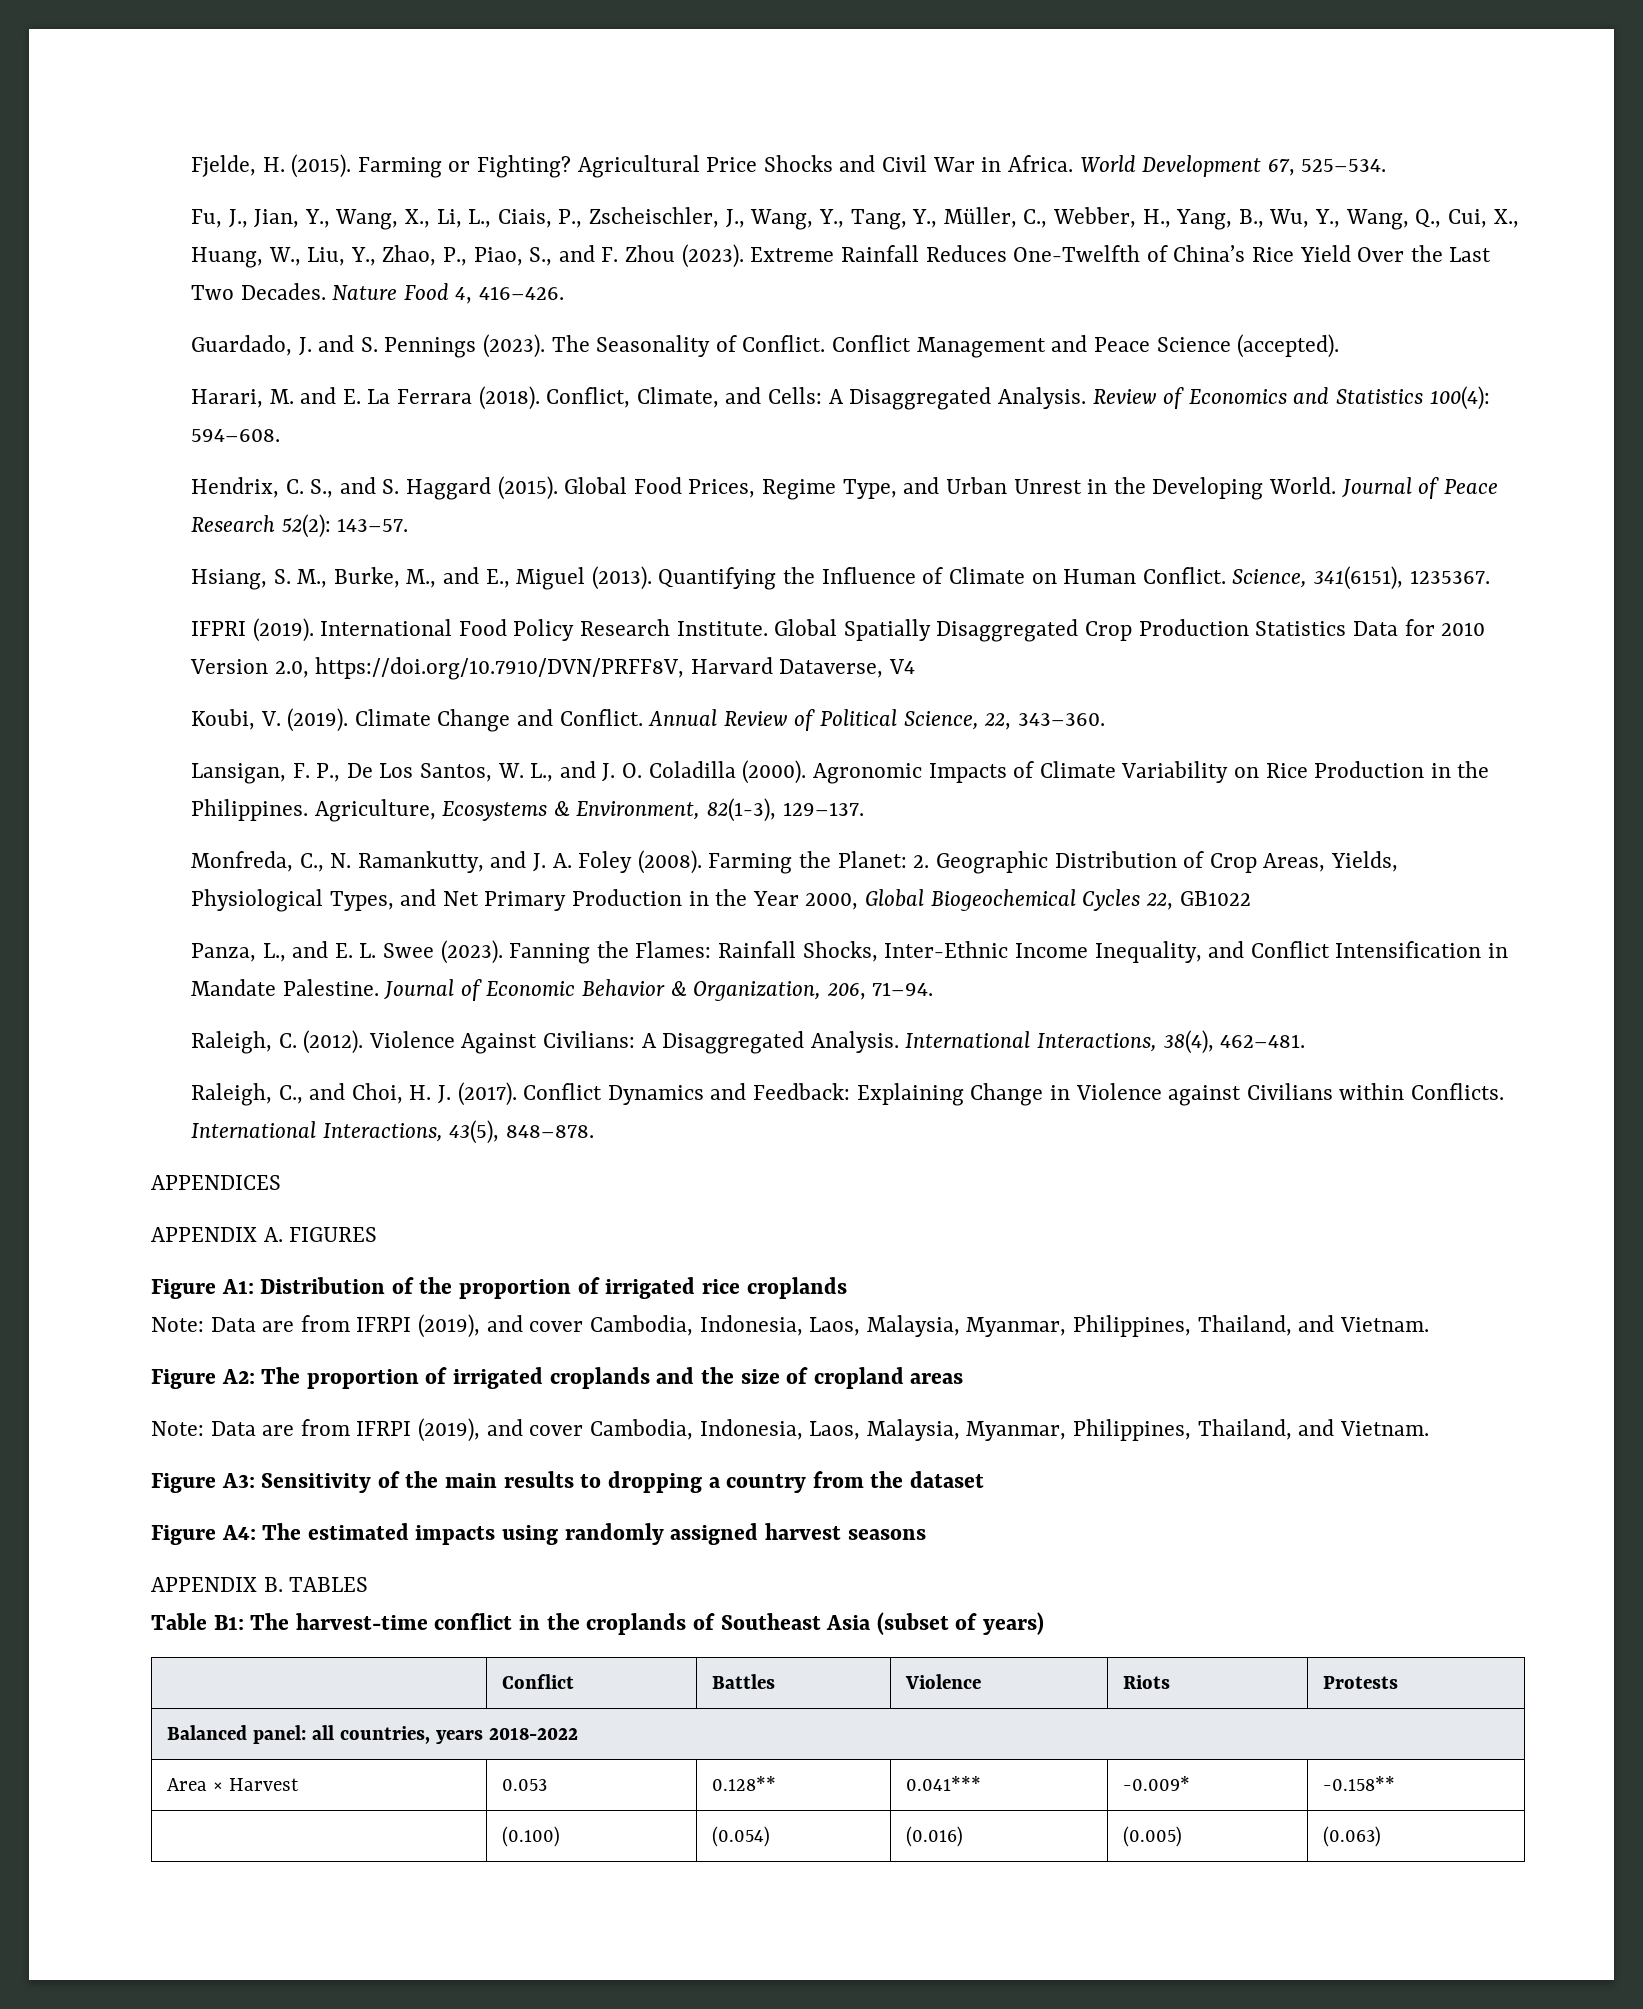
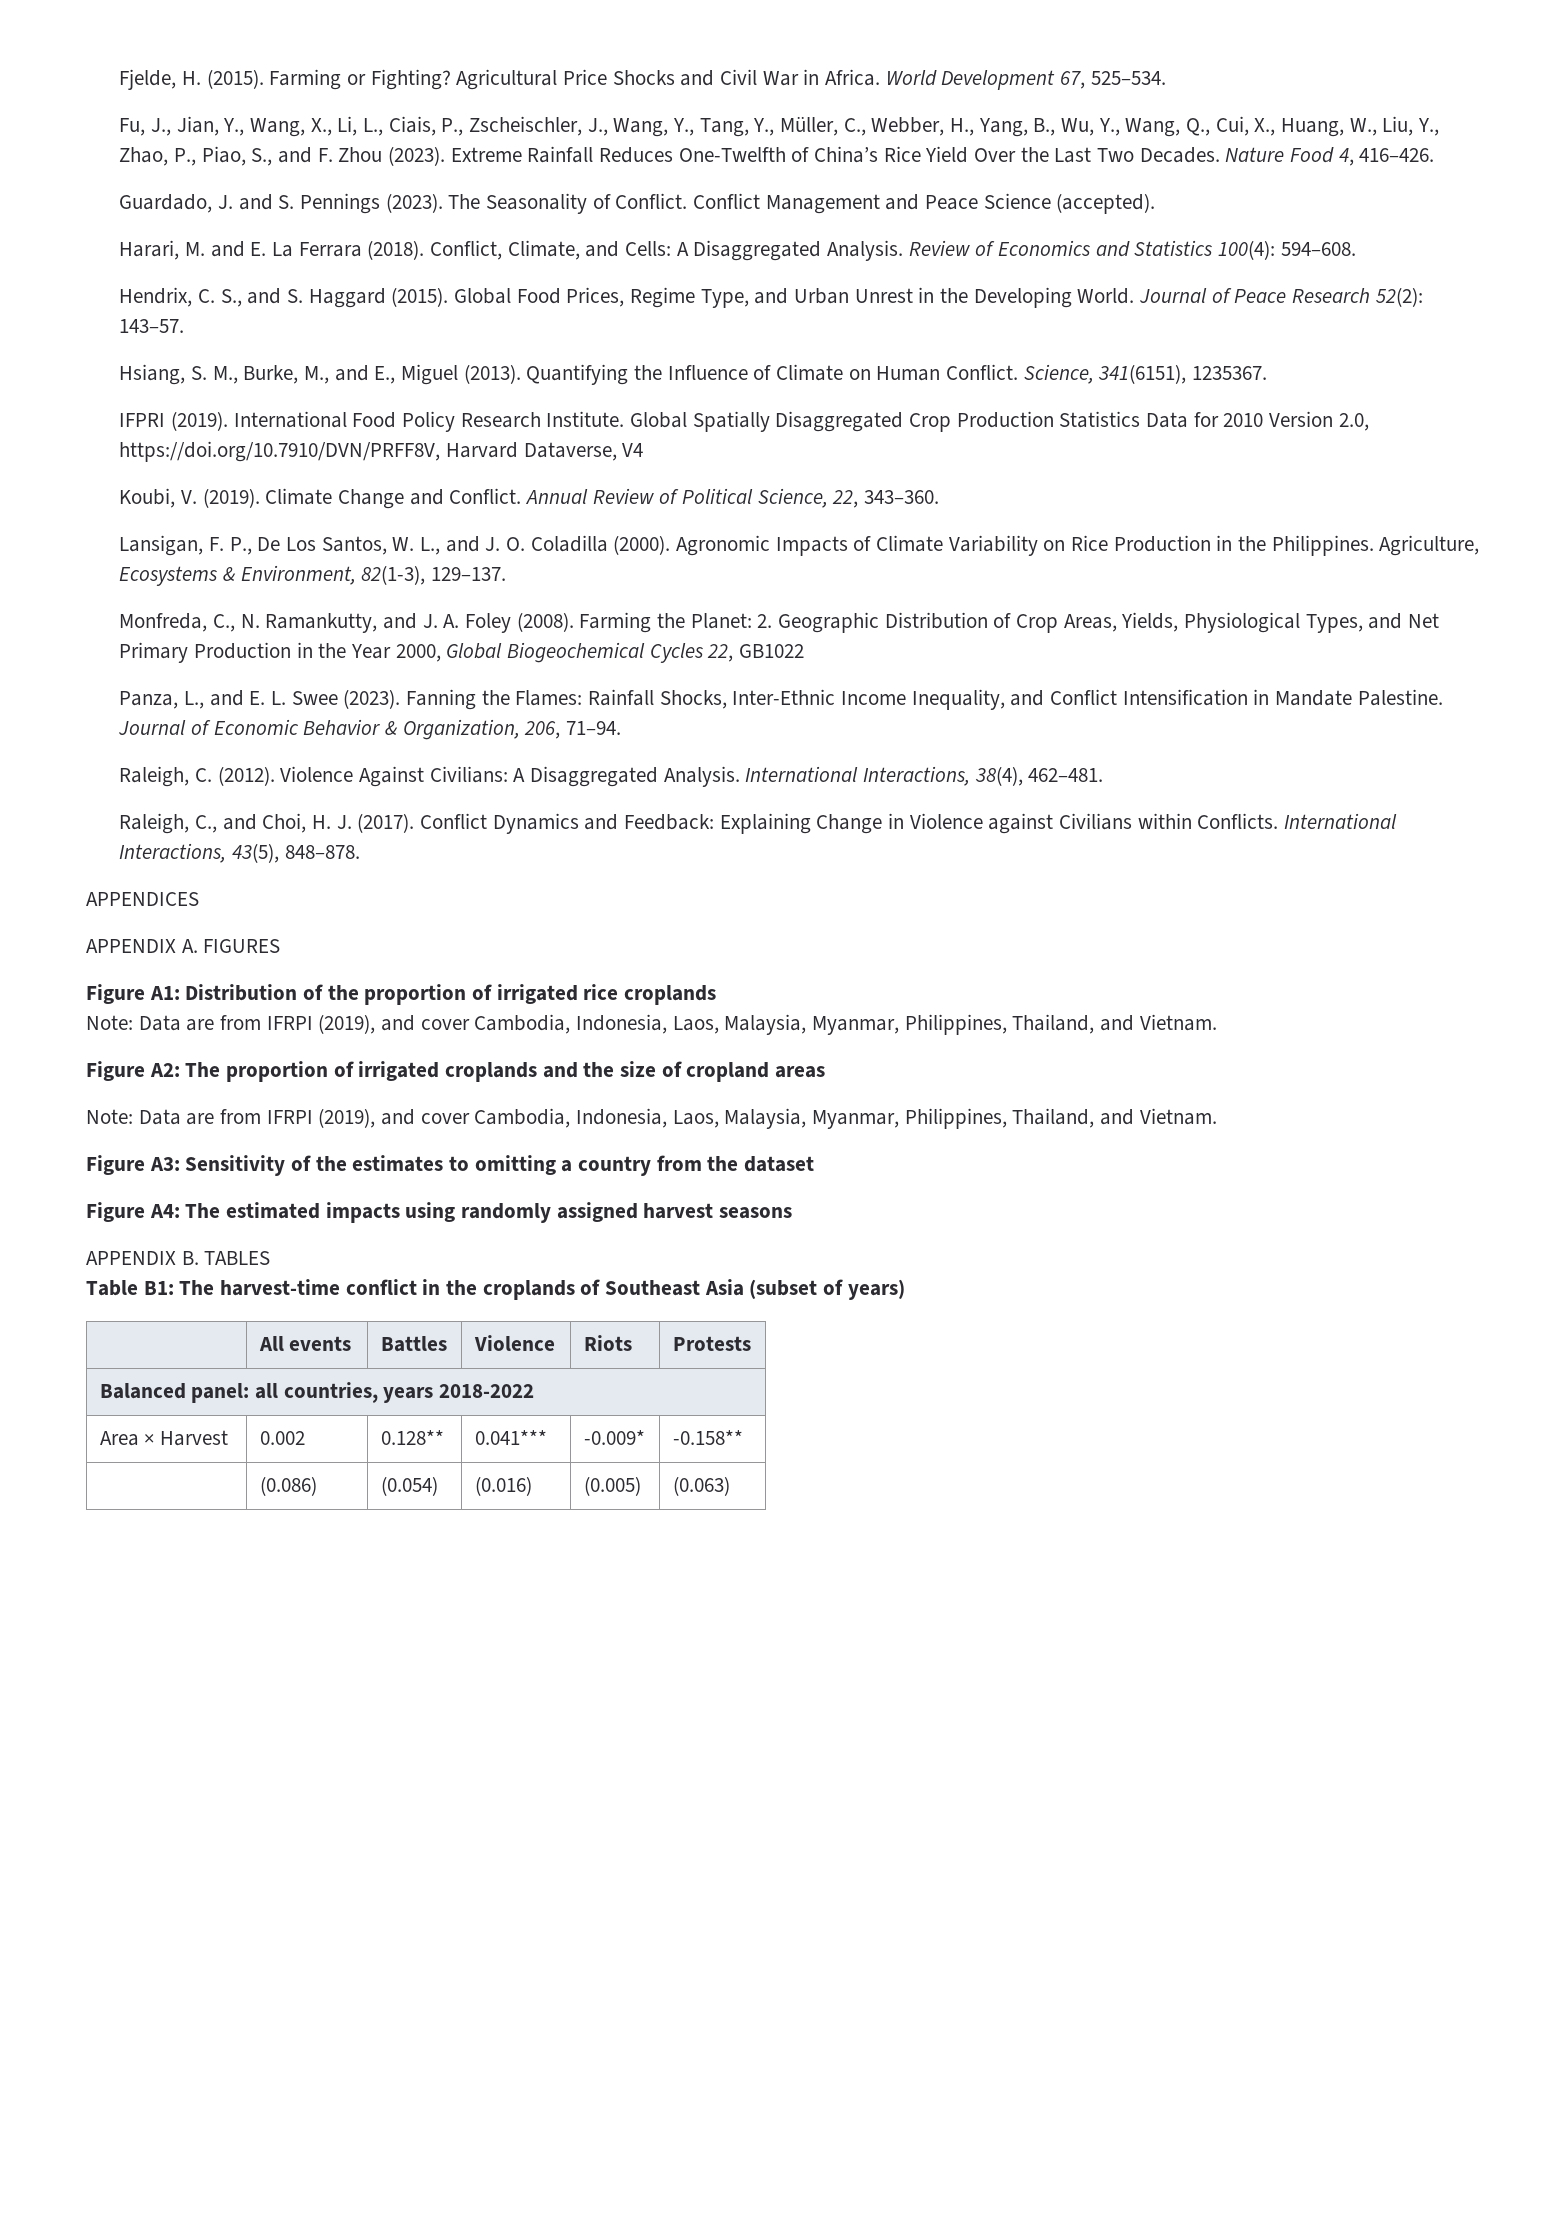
- Figure A3: Sensitivity of the main results to dropping a country from the dataset
+ Figure A3: Sensitivity of the estimates to omitting a country from the dataset
- | Conflict | Battles | Violence | Riots | Protests
+ | All events | Battles | Violence | Riots | Protests
- Area × Harvest | 0.053 | 0.128** | 0.041*** | -0.009* | -0.158**
+ Area × Harvest | 0.002 | 0.128** | 0.041*** | -0.009* | -0.158**
- | (0.100) | (0.054) | (0.016) | (0.005) | (0.063)
+ | (0.086) | (0.054) | (0.016) | (0.005) | (0.063)

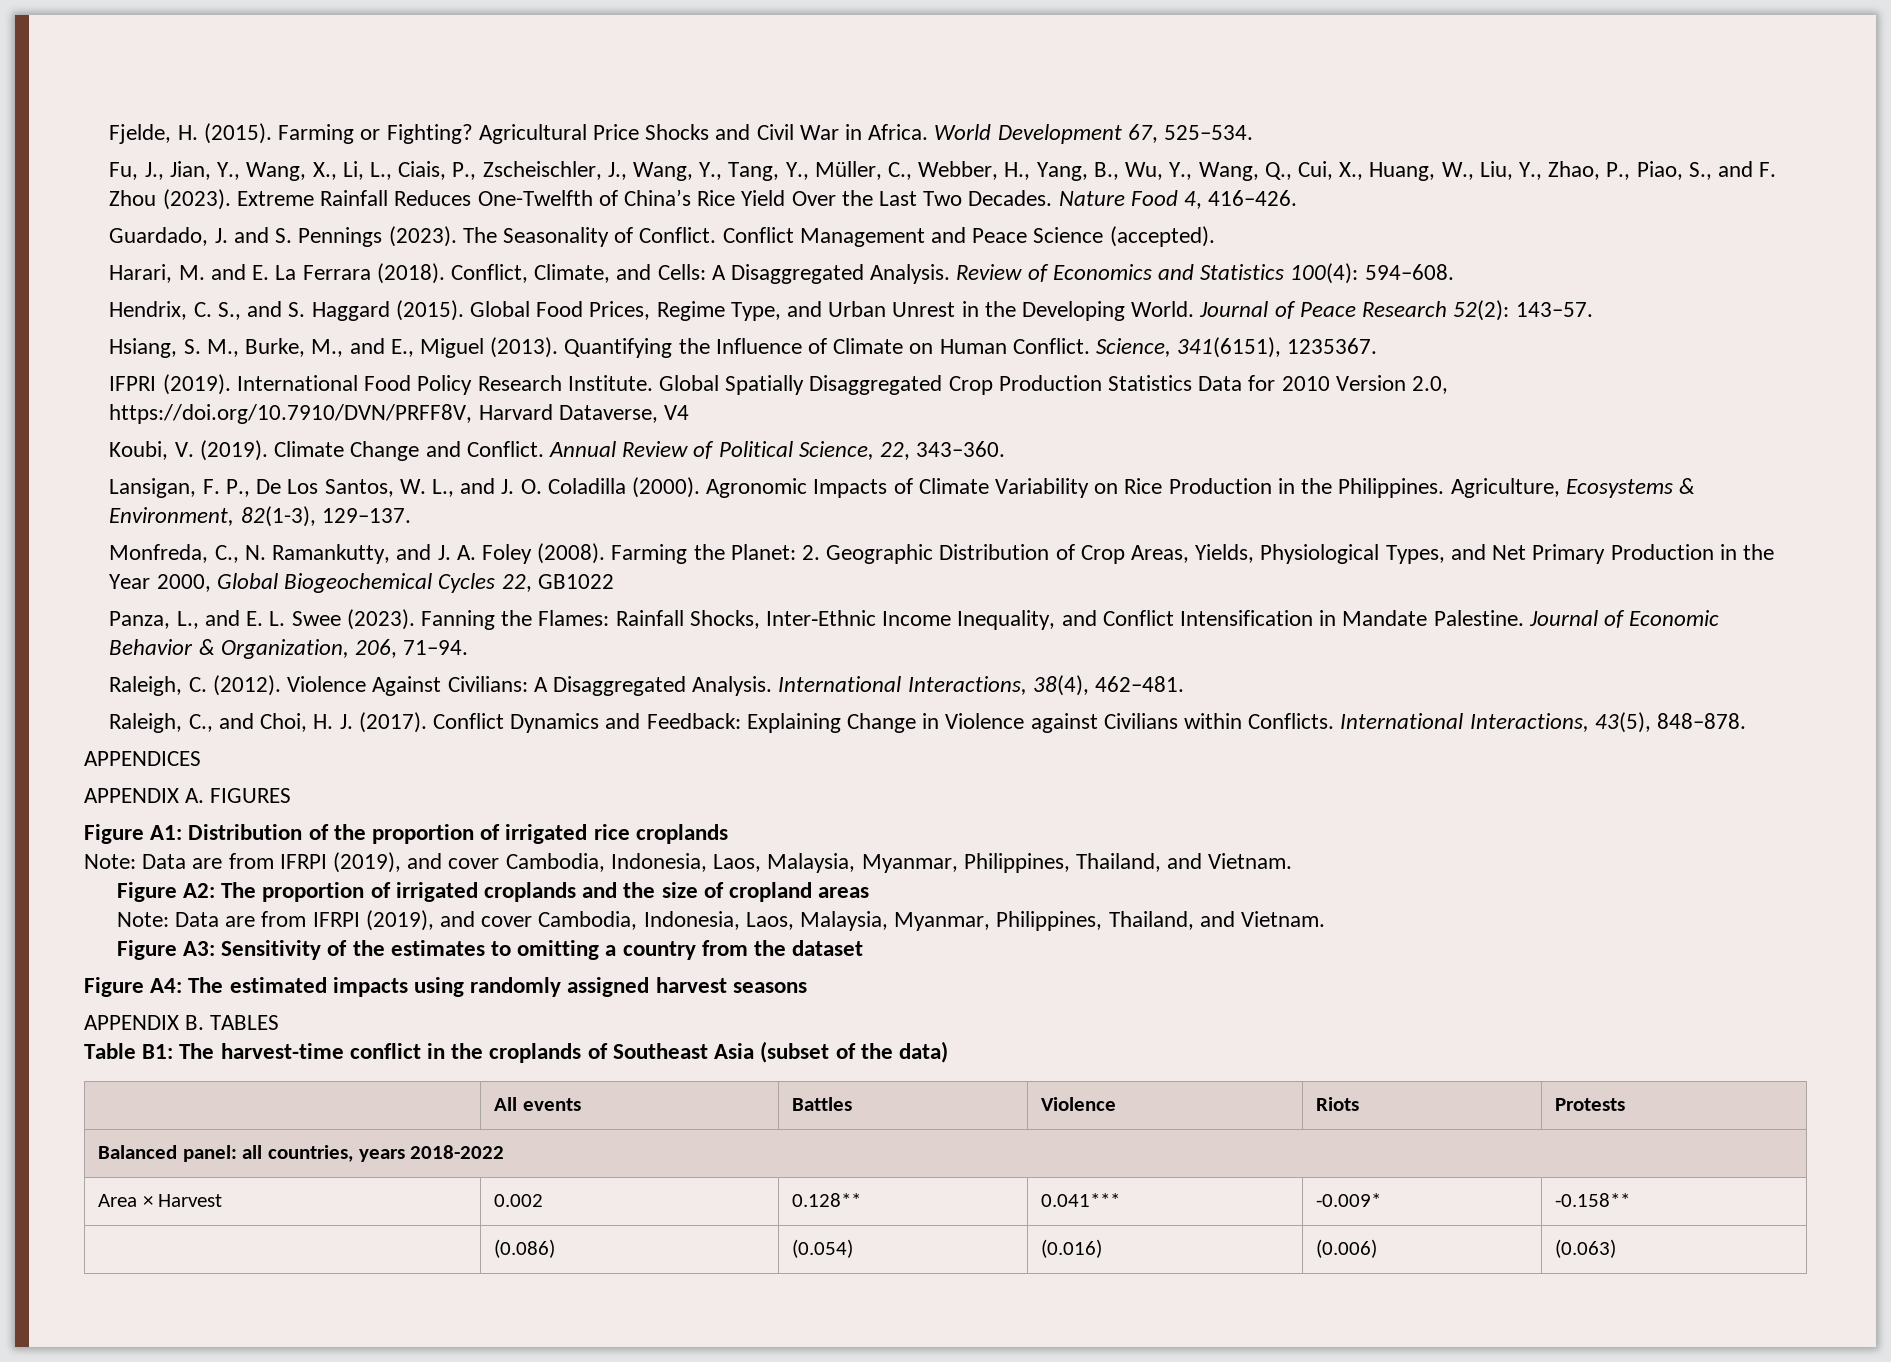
- Table B1: The harvest-time conflict in the croplands of Southeast Asia (subset of years)
+ Table B1: The harvest-time conflict in the croplands of Southeast Asia (subset of the data)
- | (0.086) | (0.054) | (0.016) | (0.005) | (0.063)
+ | (0.086) | (0.054) | (0.016) | (0.006) | (0.063)

